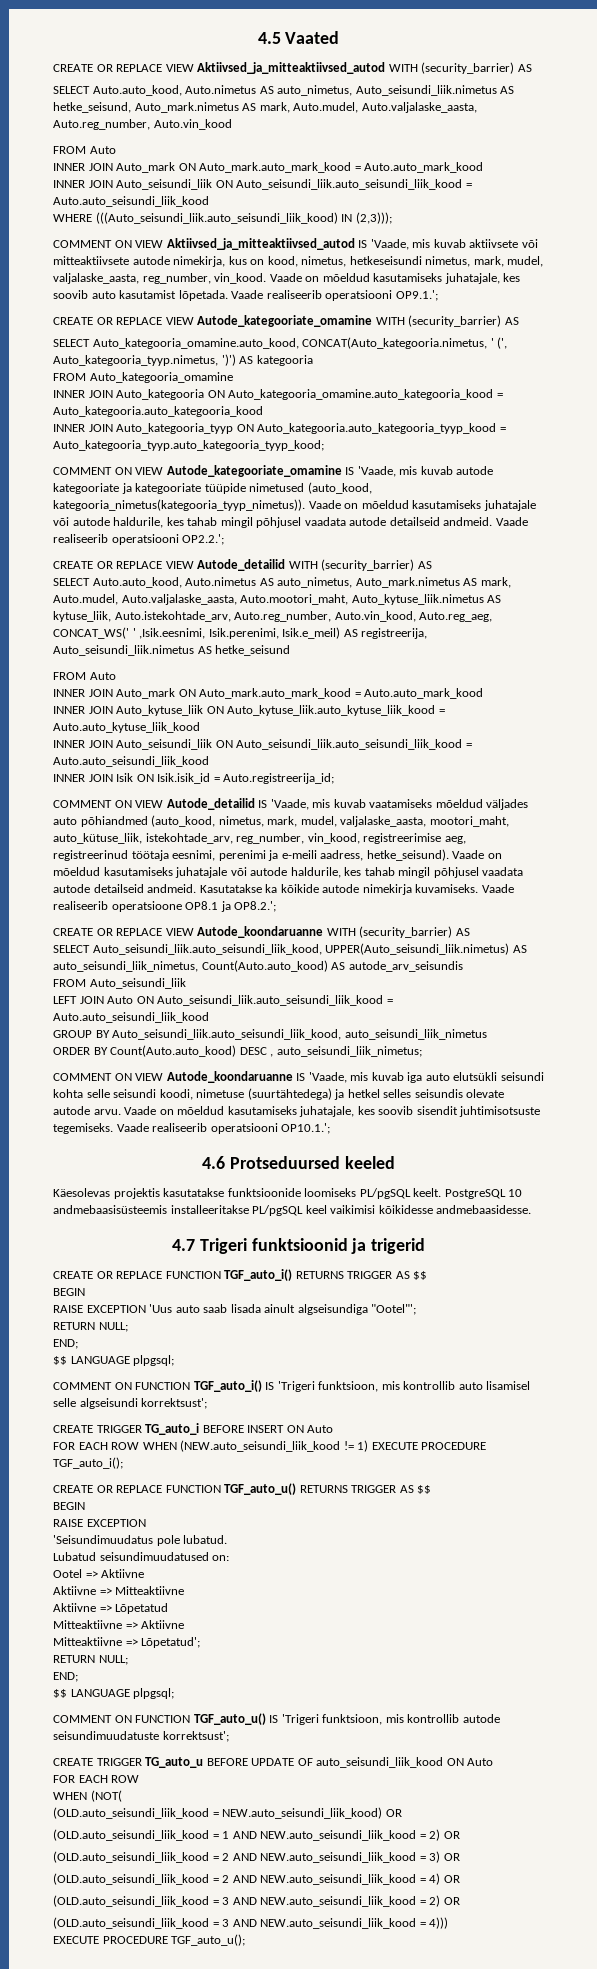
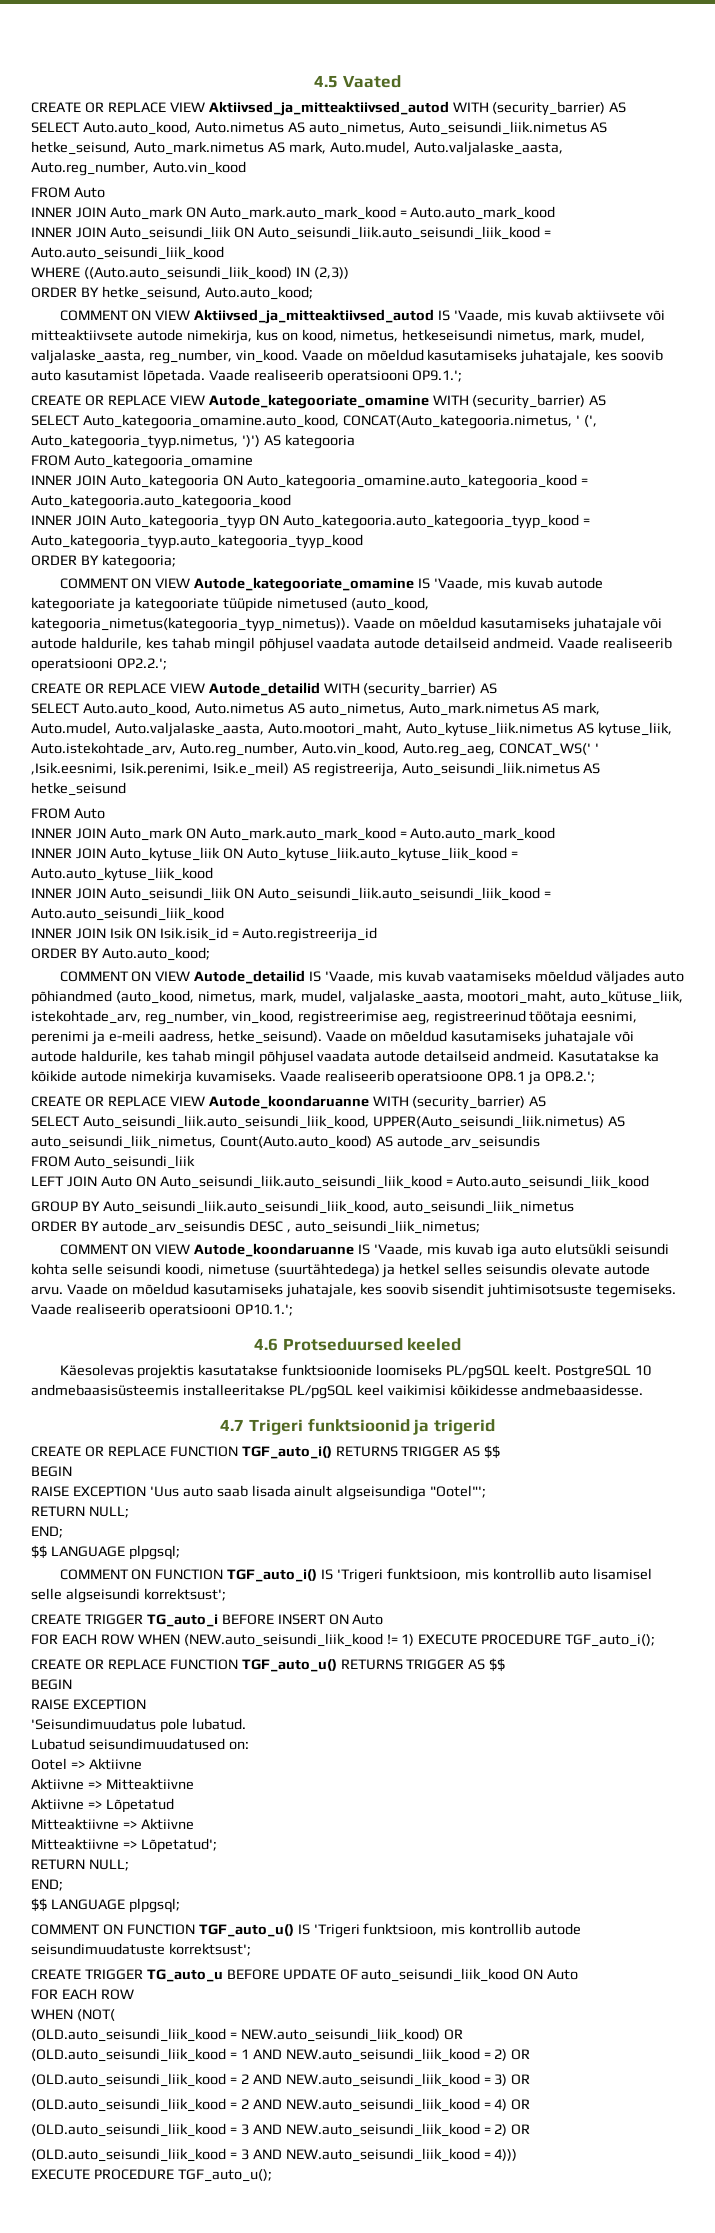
- WHERE (((Auto_seisundi_liik.auto_seisundi_liik_kood) IN (2,3)));
+ WHERE ((Auto.auto_seisundi_liik_kood) IN (2,3))
+ ORDER BY hetke_seisund, Auto.auto_kood;
- INNER JOIN Auto_kategooria_tyyp ON Auto_kategooria.auto_kategooria_tyyp_kood = Auto_kategooria_tyyp.auto_kategooria_tyyp_kood;
+ INNER JOIN Auto_kategooria_tyyp ON Auto_kategooria.auto_kategooria_tyyp_kood = Auto_kategooria_tyyp.auto_kategooria_tyyp_kood
+ ORDER BY kategooria;
- INNER JOIN Isik ON Isik.isik_id = Auto.registreerija_id;
+ INNER JOIN Isik ON Isik.isik_id = Auto.registreerija_id
+ ORDER BY Auto.auto_kood;
- ORDER BY Count(Auto.auto_kood) DESC , auto_seisundi_liik_nimetus;
+ ORDER BY autode_arv_seisundis DESC , auto_seisundi_liik_nimetus;

